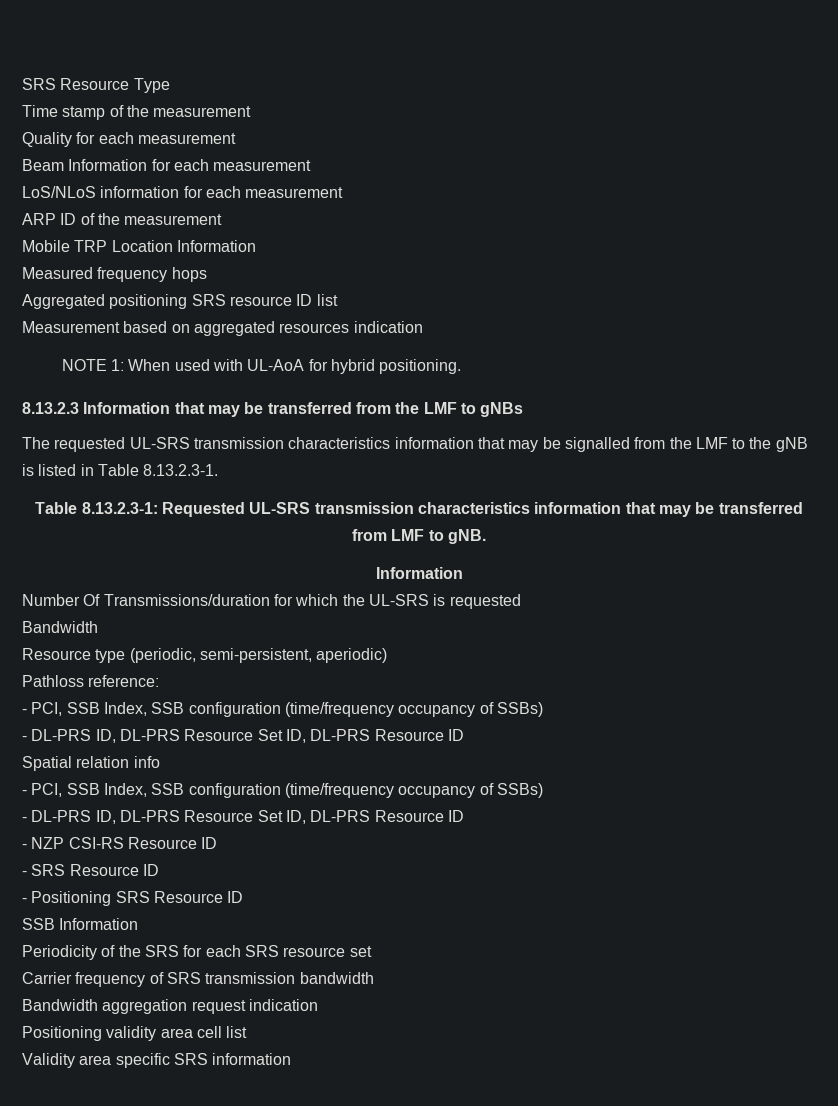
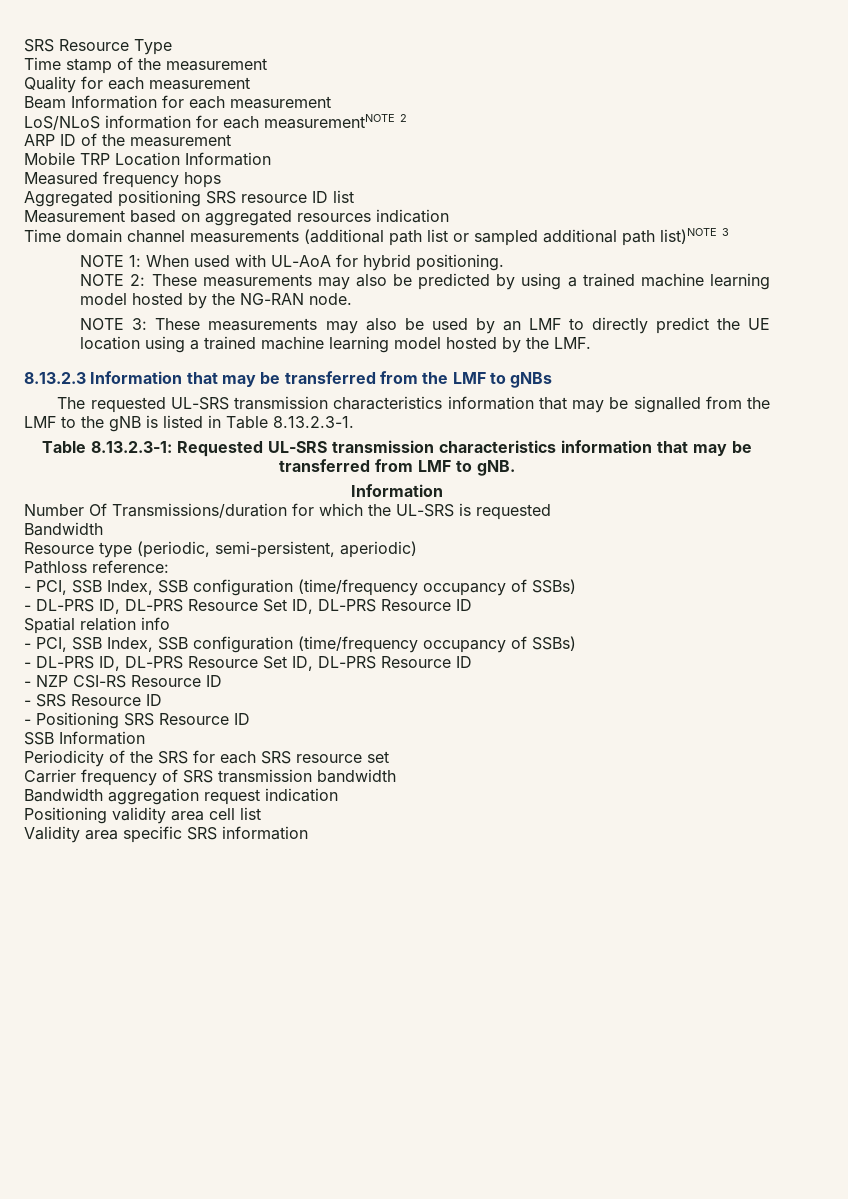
- LoS/NLoS information for each measurement
+ LoS/NLoS information for each measurementNOTE 2
+ Time domain channel measurements (additional path list or sampled additional path list)NOTE 3
+ NOTE 2: These measurements may also be predicted by using a trained machine learning model hosted by the NG-RAN node.
+ NOTE 3: These measurements may also be used by an LMF to directly predict the UE location using a trained machine learning model hosted by the LMF.

